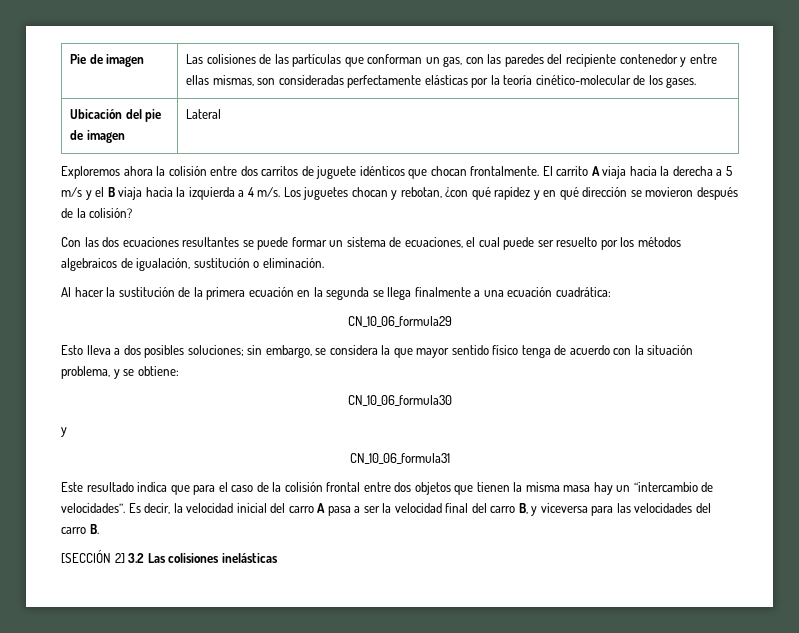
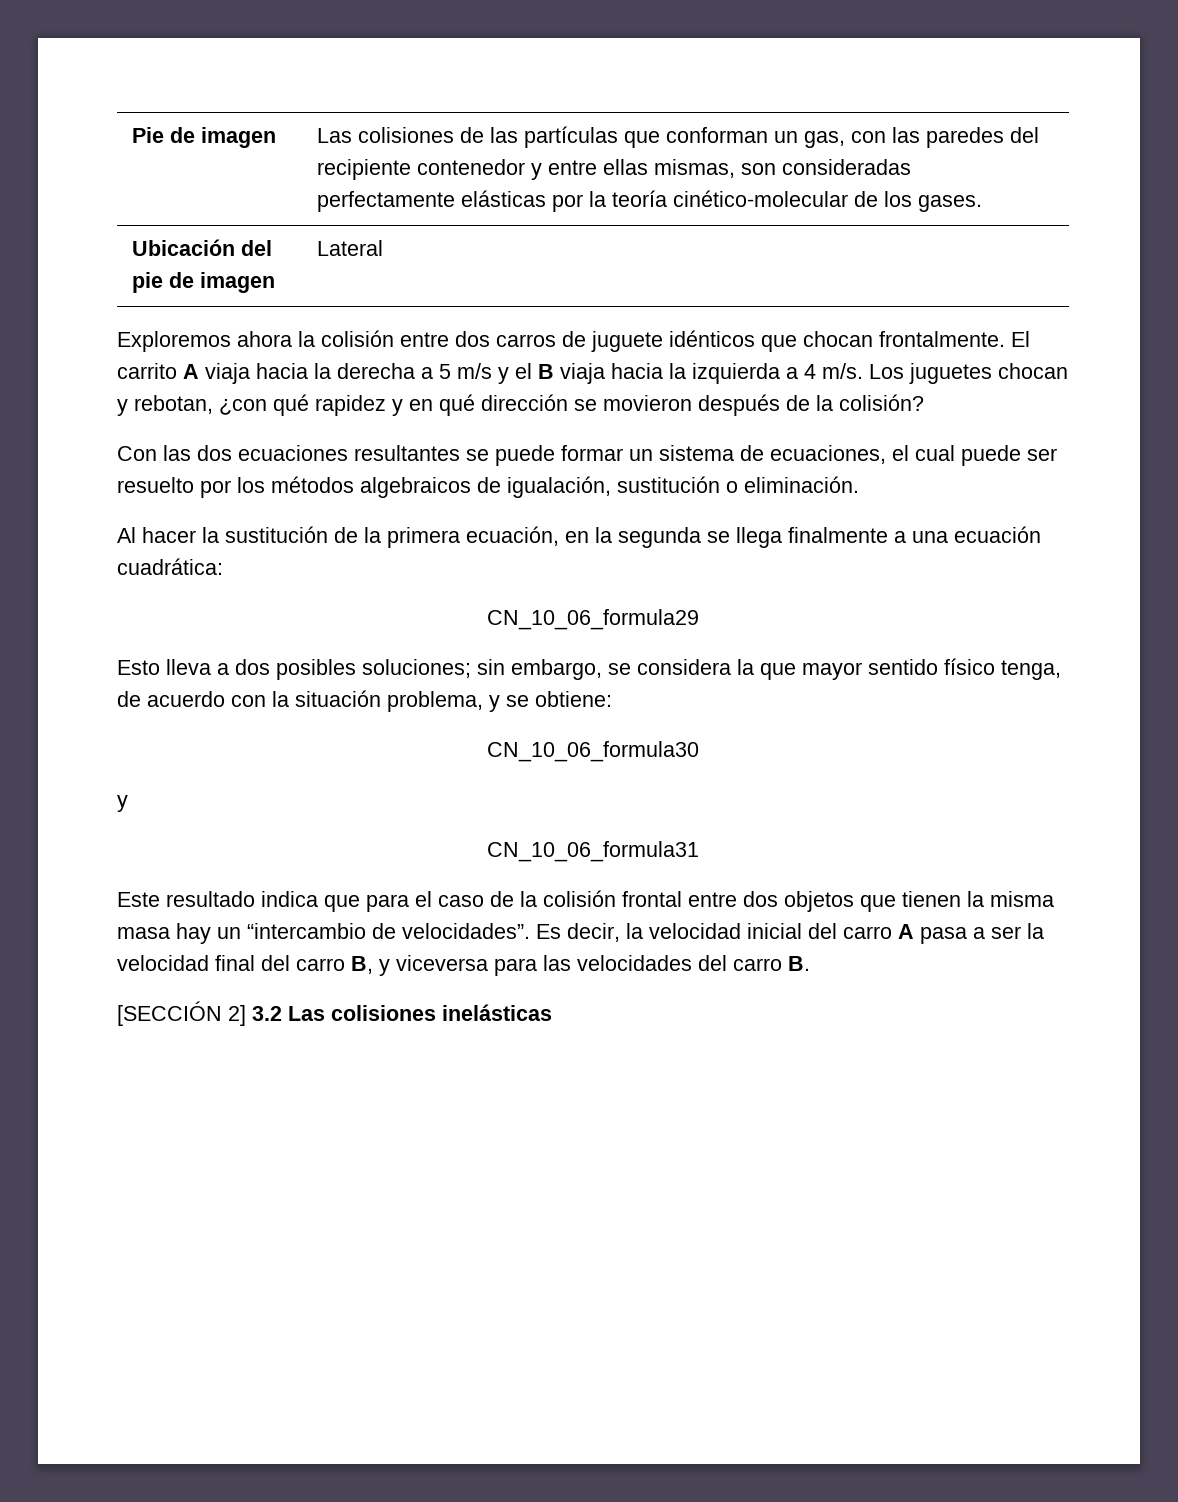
- Exploremos ahora la colisión entre dos carritos de juguete idénticos que chocan frontalmente.
+ Exploremos ahora la colisión entre dos carros de juguete idénticos que chocan frontalmente.
- Al hacer la sustitución de la primera ecuación en la segunda se llega finalmente a una ecuación cuadrática:
+ Al hacer la sustitución de la primera ecuación, en la segunda se llega finalmente a una ecuación cuadrática:
- Esto lleva a dos posibles soluciones; sin embargo, se considera la que mayor sentido físico tenga de acuerdo con la situación problema, y se obtiene:
+ Esto lleva a dos posibles soluciones; sin embargo, se considera la que mayor sentido físico tenga, de acuerdo con la situación problema, y se obtiene:

